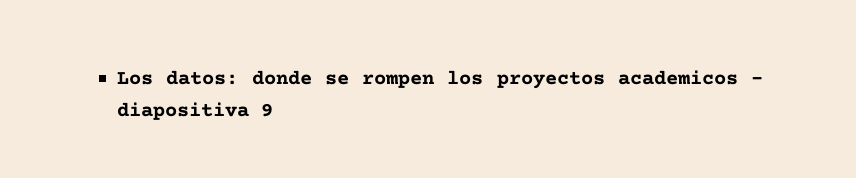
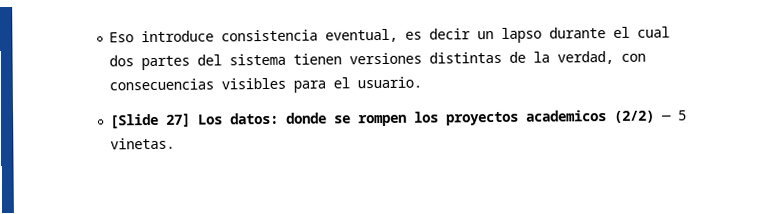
- Los datos: donde se rompen los proyectos academicos - diapositiva 9
+ Eso introduce consistencia eventual, es decir un lapso durante el cual dos partes del sistema tienen versiones distintas de la verdad, con consecuencias visibles para el usuario.
+ [Slide 27] Los datos: donde se rompen los proyectos academicos (2/2) — 5 vinetas.

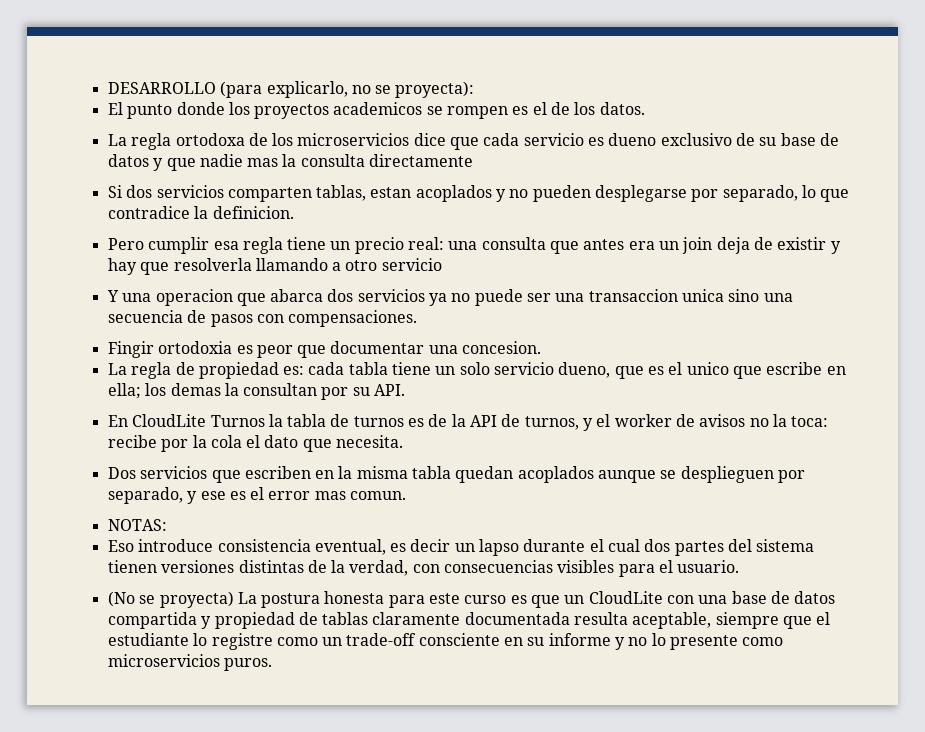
+ DESARROLLO (para explicarlo, no se proyecta):
+ El punto donde los proyectos academicos se rompen es el de los datos.
+ La regla ortodoxa de los microservicios dice que cada servicio es dueno exclusivo de su base de datos y que nadie mas la consulta directamente
+ Si dos servicios comparten tablas, estan acoplados y no pueden desplegarse por separado, lo que contradice la definicion.
+ Pero cumplir esa regla tiene un precio real: una consulta que antes era un join deja de existir y hay que resolverla llamando a otro servicio
+ Y una operacion que abarca dos servicios ya no puede ser una transaccion unica sino una secuencia de pasos con compensaciones.
+ Fingir ortodoxia es peor que documentar una concesion.
+ La regla de propiedad es: cada tabla tiene un solo servicio dueno, que es el unico que escribe en ella; los demas la consultan por su API.
+ En CloudLite Turnos la tabla de turnos es de la API de turnos, y el worker de avisos no la toca: recibe por la cola el dato que necesita.
+ Dos servicios que escriben en la misma tabla quedan acoplados aunque se desplieguen por separado, y ese es el error mas comun.
+ NOTAS:
- [Slide 27] Los datos: donde se rompen los proyectos academicos (2/2) — 5 vinetas.
+ (No se proyecta) La postura honesta para este curso es que un CloudLite con una base de datos compartida y propiedad de tablas claramente documentada resulta aceptable, siempre que el estudiante lo registre como un trade-off consciente en su informe y no lo presente como microservicios puros.

